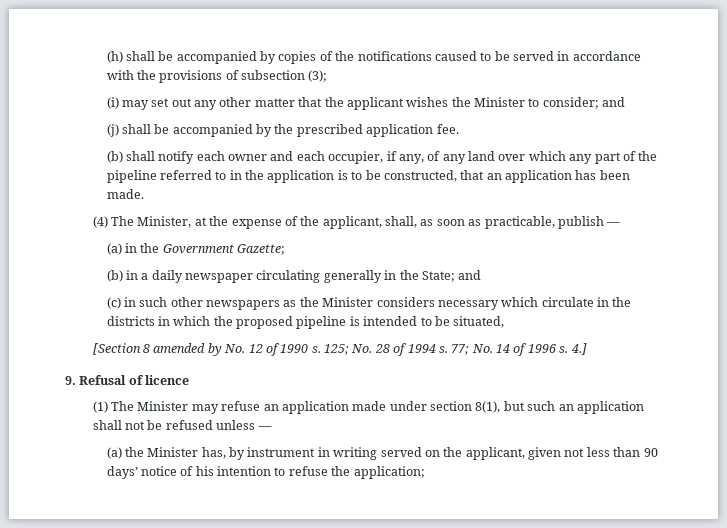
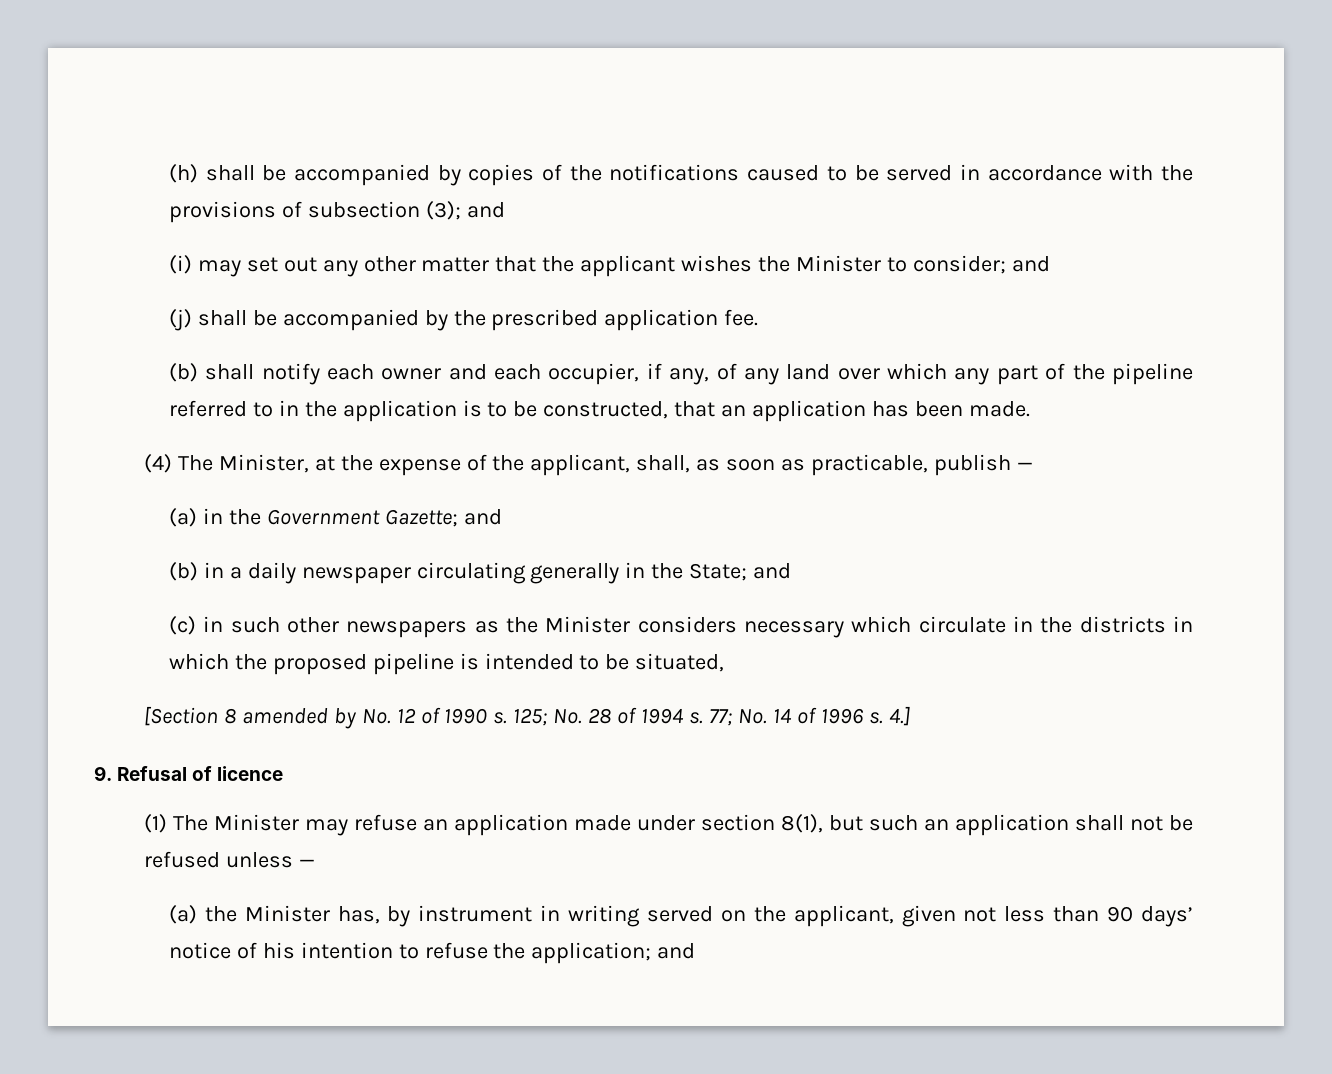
- (h) shall be accompanied by copies of the notifications caused to be served in accordance with the provisions of subsection (3);
+ (h) shall be accompanied by copies of the notifications caused to be served in accordance with the provisions of subsection (3); and
- (a) in the Government Gazette;
+ (a) in the Government Gazette; and
- (a) the Minister has, by instrument in writing served on the applicant, given not less than 90 days’ notice of his intention to refuse the application;
+ (a) the Minister has, by instrument in writing served on the applicant, given not less than 90 days’ notice of his intention to refuse the application; and

